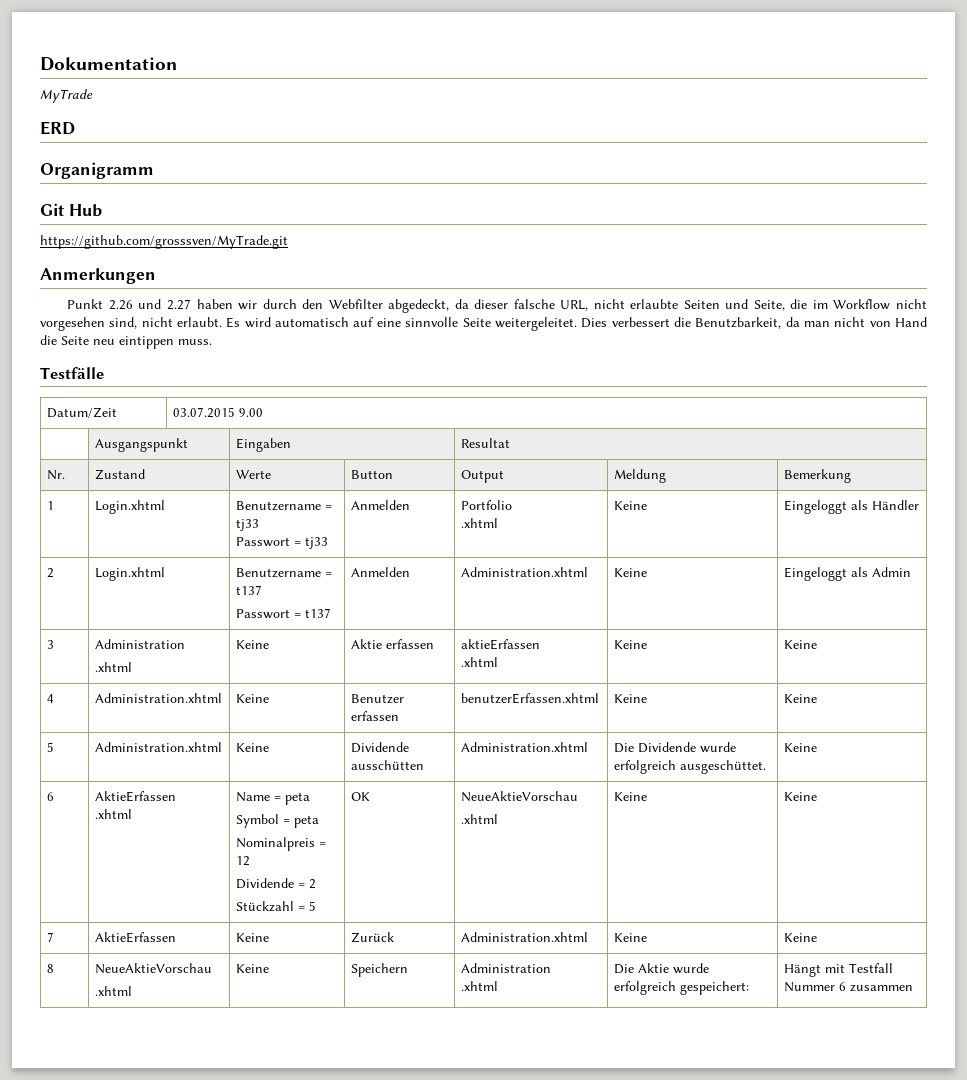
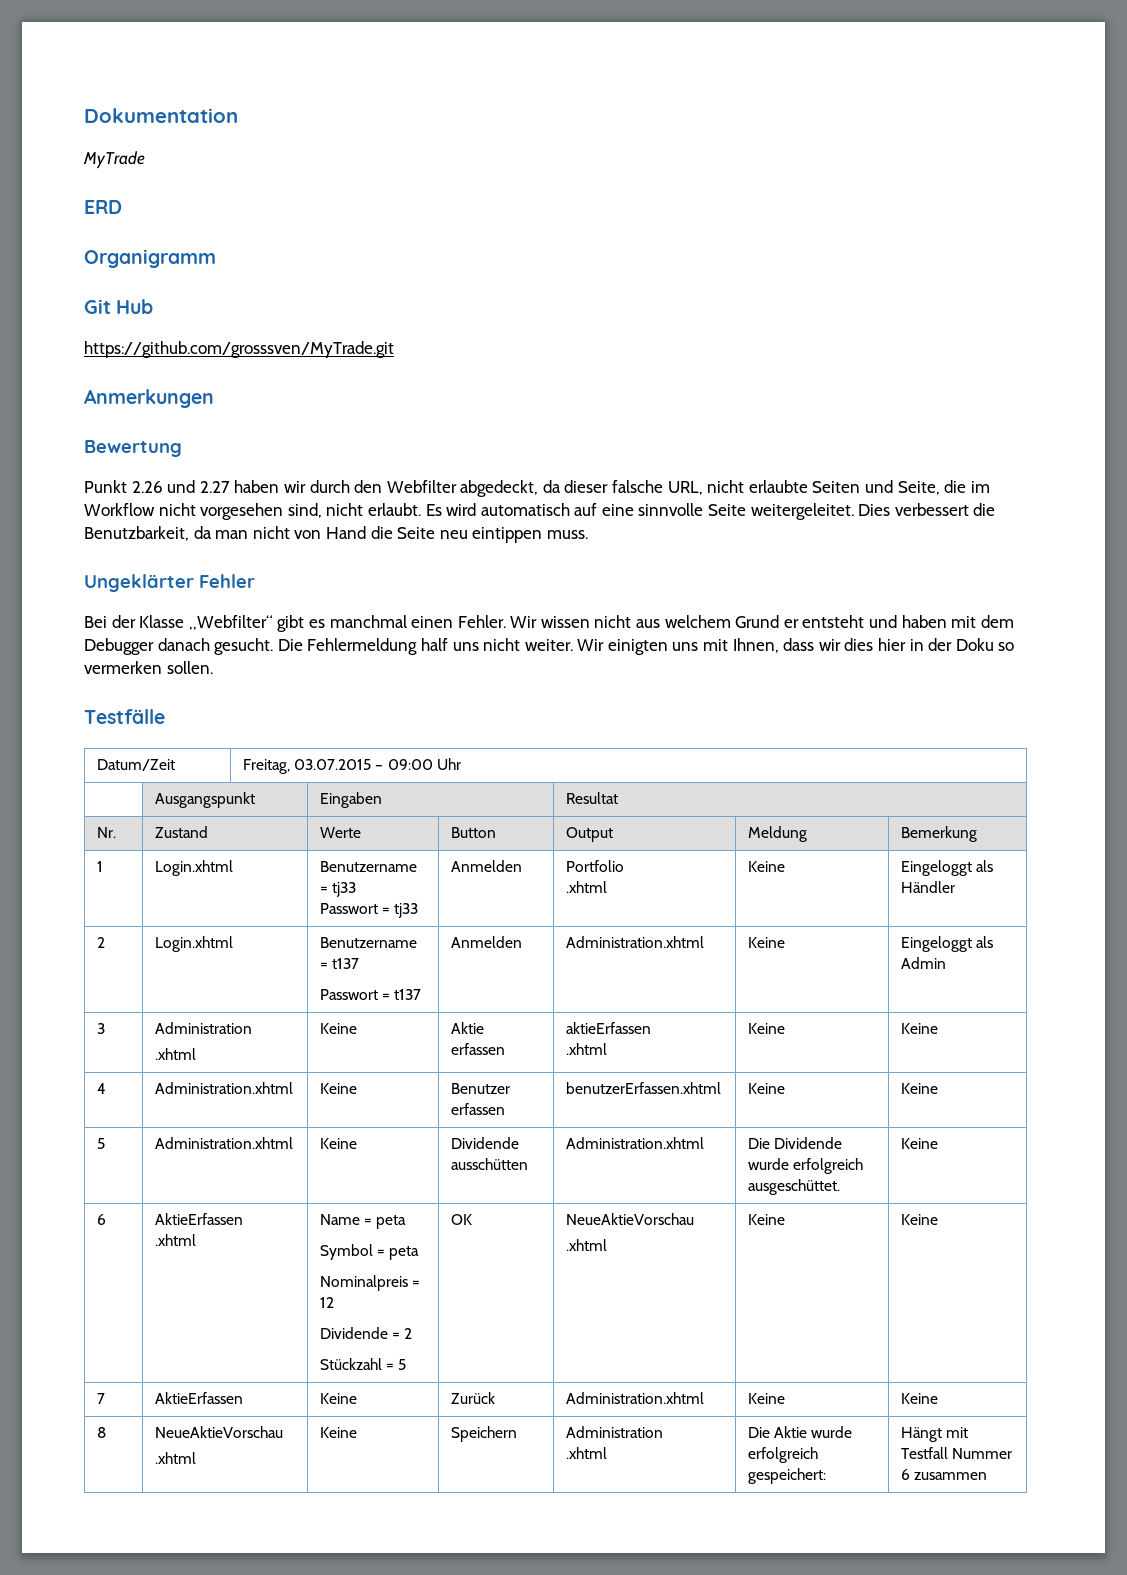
+ Bewertung
+ Ungeklärter Fehler
+ Bei der Klasse „Webfilter“ gibt es manchmal einen Fehler. Wir wissen nicht aus welchem Grund er entsteht und haben mit dem Debugger danach gesucht. Die Fehlermeldung half uns nicht weiter. Wir einigten uns mit Ihnen, dass wir dies hier in der Doku so vermerken sollen.
  Testfälle
- Datum/Zeit | 03.07.2015 9.00
+ Datum/Zeit | Freitag, 03.07.2015 – 09:00 Uhr

